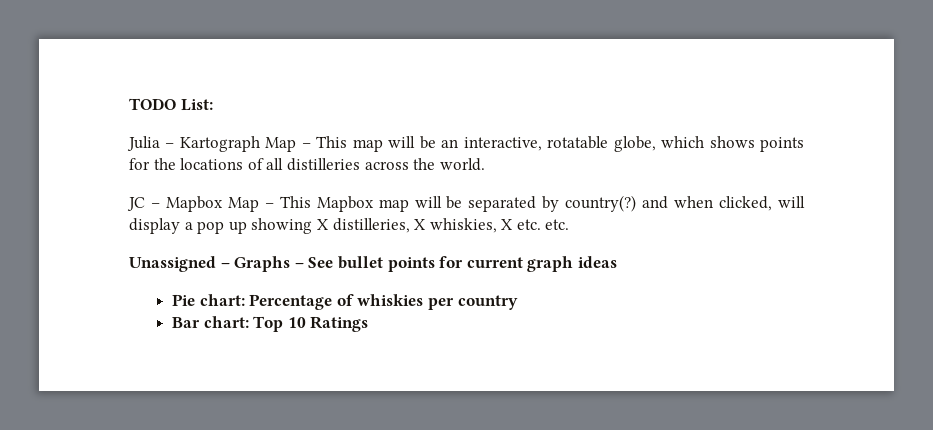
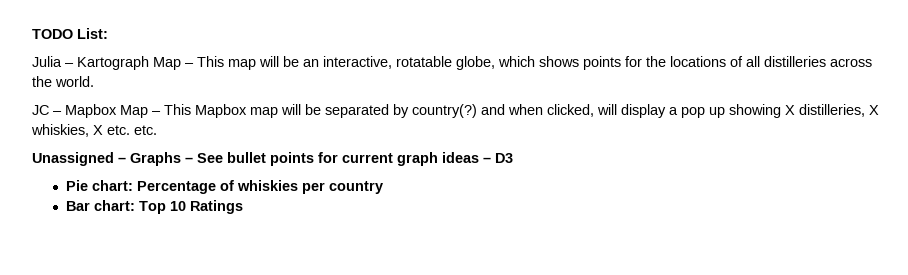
- Unassigned – Graphs – See bullet points for current graph ideas
+ Unassigned – Graphs – See bullet points for current graph ideas – D3

